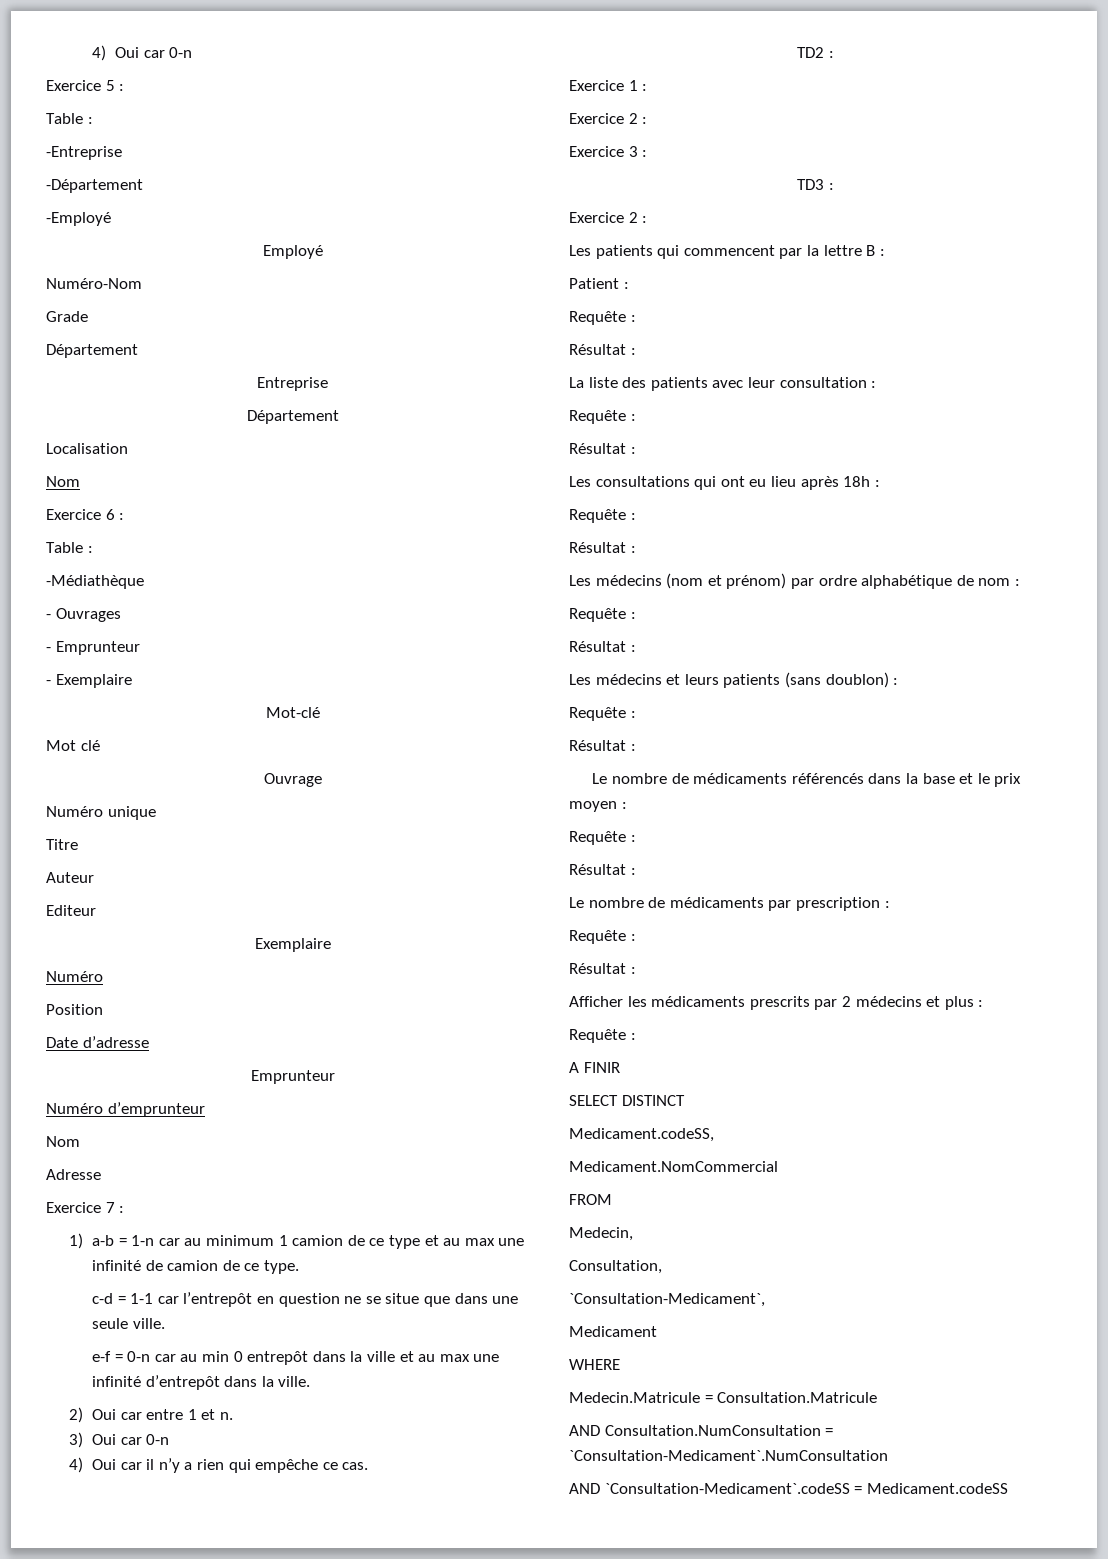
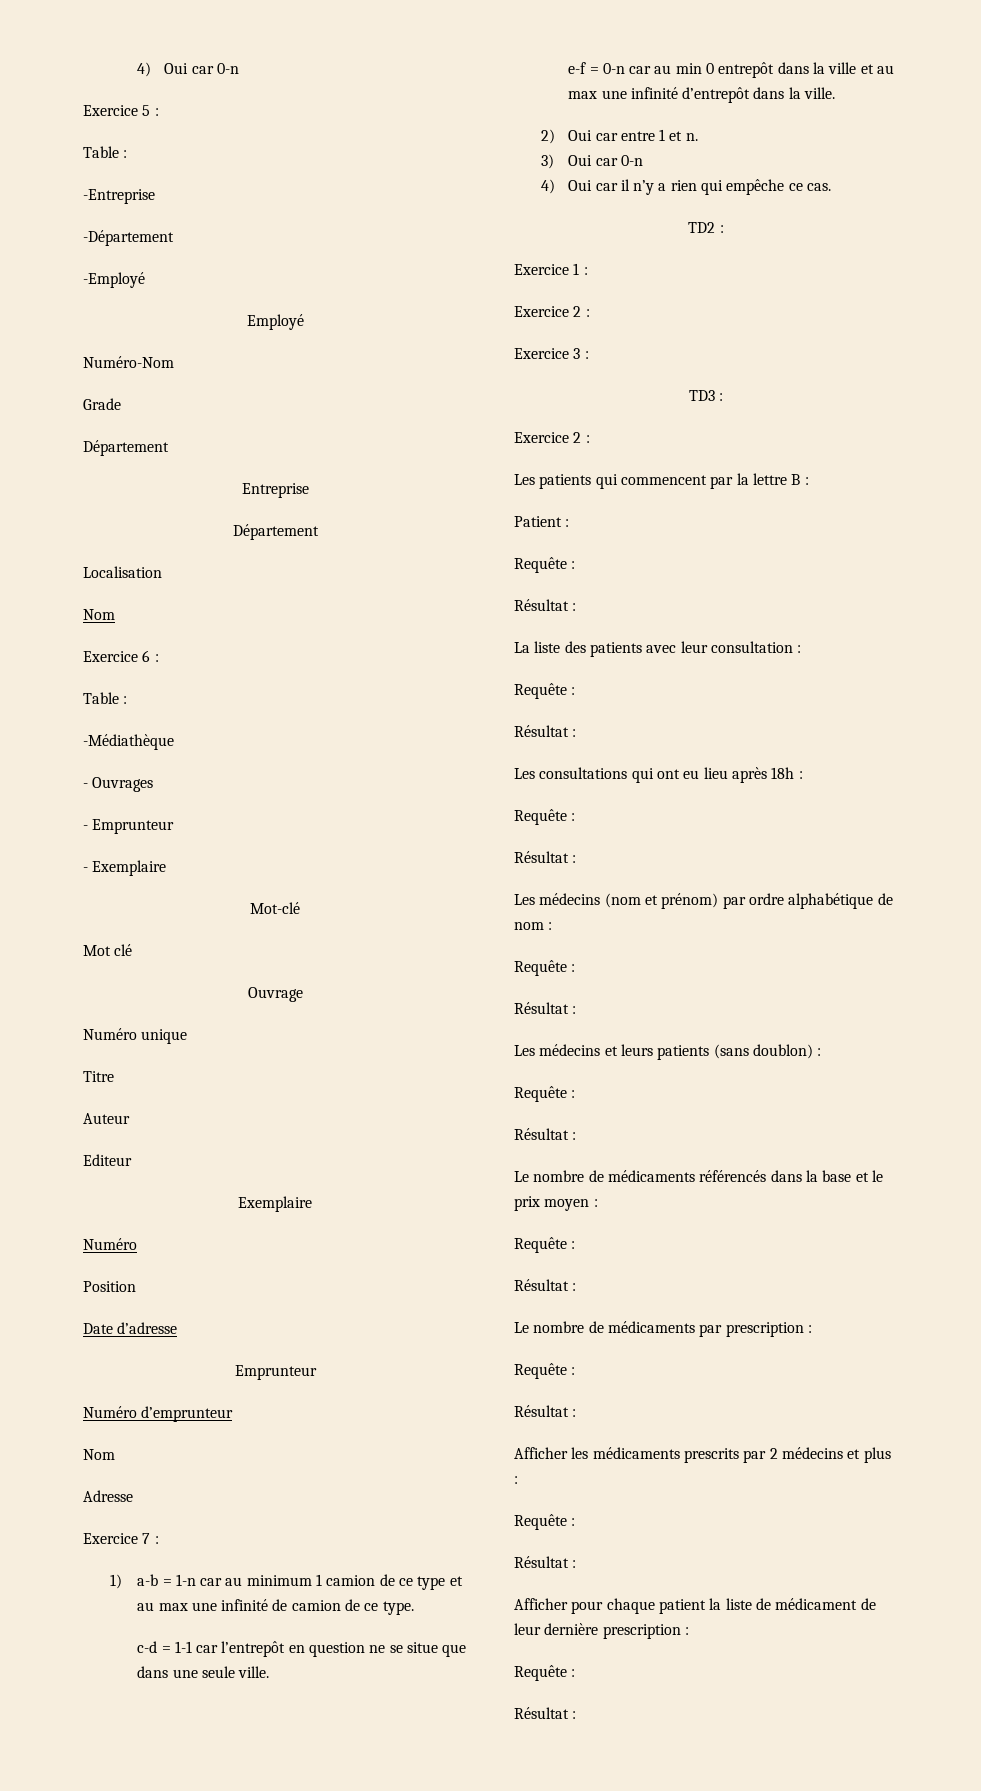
  Afficher les médicaments prescrits par 2 médecins et plus :
  Requête :
- A FINIR
- SELECT DISTINCT
- Medicament.codeSS,
- Medicament.NomCommercial
- FROM
- Medecin,
- Consultation,
- `Consultation-Medicament`,
- Medicament
- WHERE
- Medecin.Matricule = Consultation.Matricule
- AND Consultation.NumConsultation = `Consultation-Medicament`.NumConsultation
- AND `Consultation-Medicament`.codeSS = Medicament.codeSS
+ Résultat :
+ Afficher pour chaque patient la liste de médicament de leur dernière prescription :
+ Requête :
+ Résultat :

